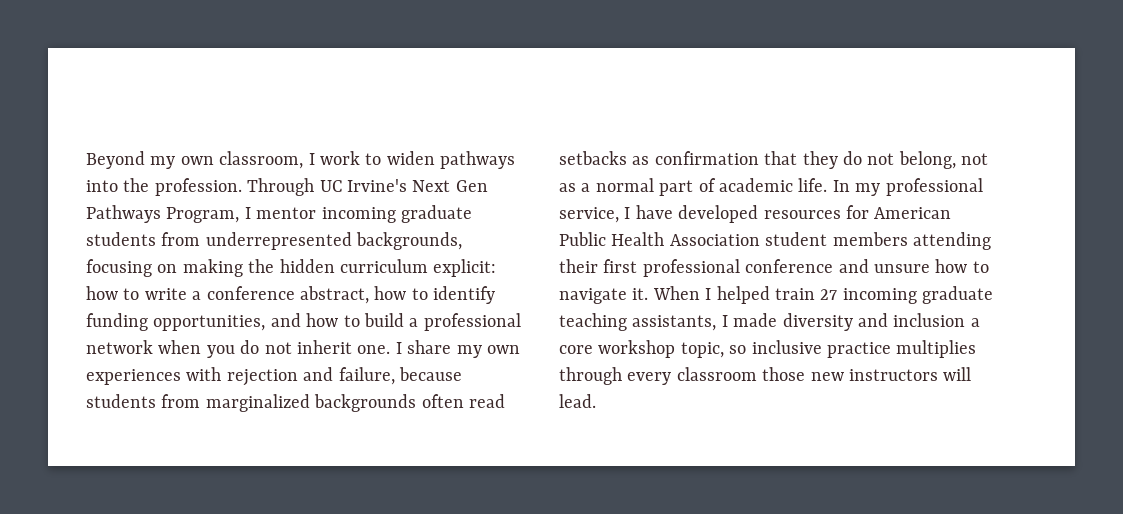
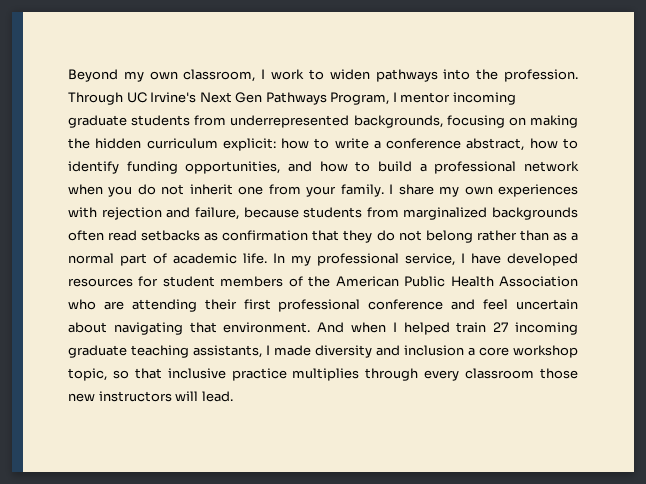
- Through UC Irvine's Next Gen Pathways Program, I mentor incoming graduate students from underrepresented backgrounds, focusing on making the hidden curriculum explicit: how to write a conference abstract, how to identify funding opportunities, and how to build a professional network when you do not inherit one.
+ Through UC Irvine's Next Gen Pathways Program, I mentor incoming graduate students from underrepresented backgrounds, focusing on making the hidden curriculum explicit: how to write a conference abstract, how to identify funding opportunities, and how to build a professional network when you do not inherit one from your family.
- I share my own experiences with rejection and failure, because students from marginalized backgrounds often read setbacks as confirmation that they do not belong, not as a normal part of academic life.
+ I share my own experiences with rejection and failure, because students from marginalized backgrounds often read setbacks as confirmation that they do not belong rather than as a normal part of academic life.
- In my professional service, I have developed resources for American Public Health Association student members attending their first professional conference and unsure how to navigate it. When I helped train 27 incoming graduate teaching assistants, I made diversity and inclusion a core workshop topic, so inclusive practice multiplies through every classroom those new instructors will lead.
+ In my professional service, I have developed resources for student members of the American Public Health Association who are attending their first professional conference and feel uncertain about navigating that environment. And when I helped train 27 incoming graduate teaching assistants, I made diversity and inclusion a core workshop topic, so that inclusive practice multiplies through every classroom those new instructors will lead.

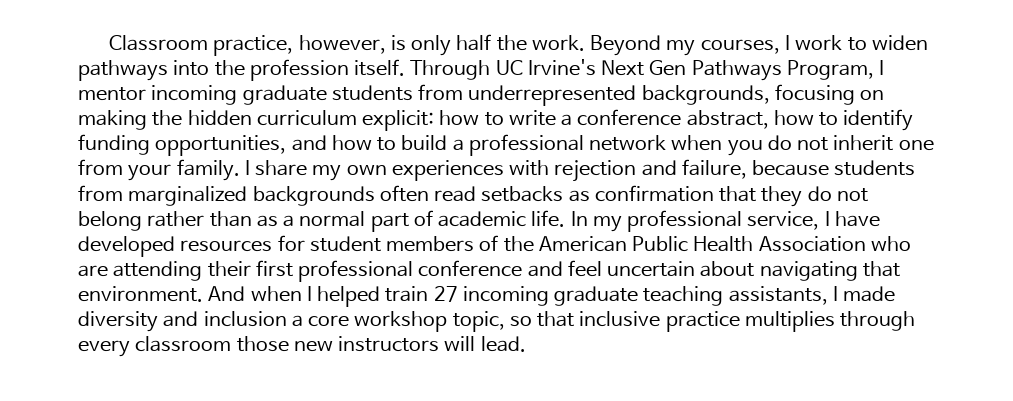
- Beyond my own classroom, I work to widen pathways into the profession.
+ Classroom practice, however, is only half the work. Beyond my courses, I work to widen pathways into the profession itself.

